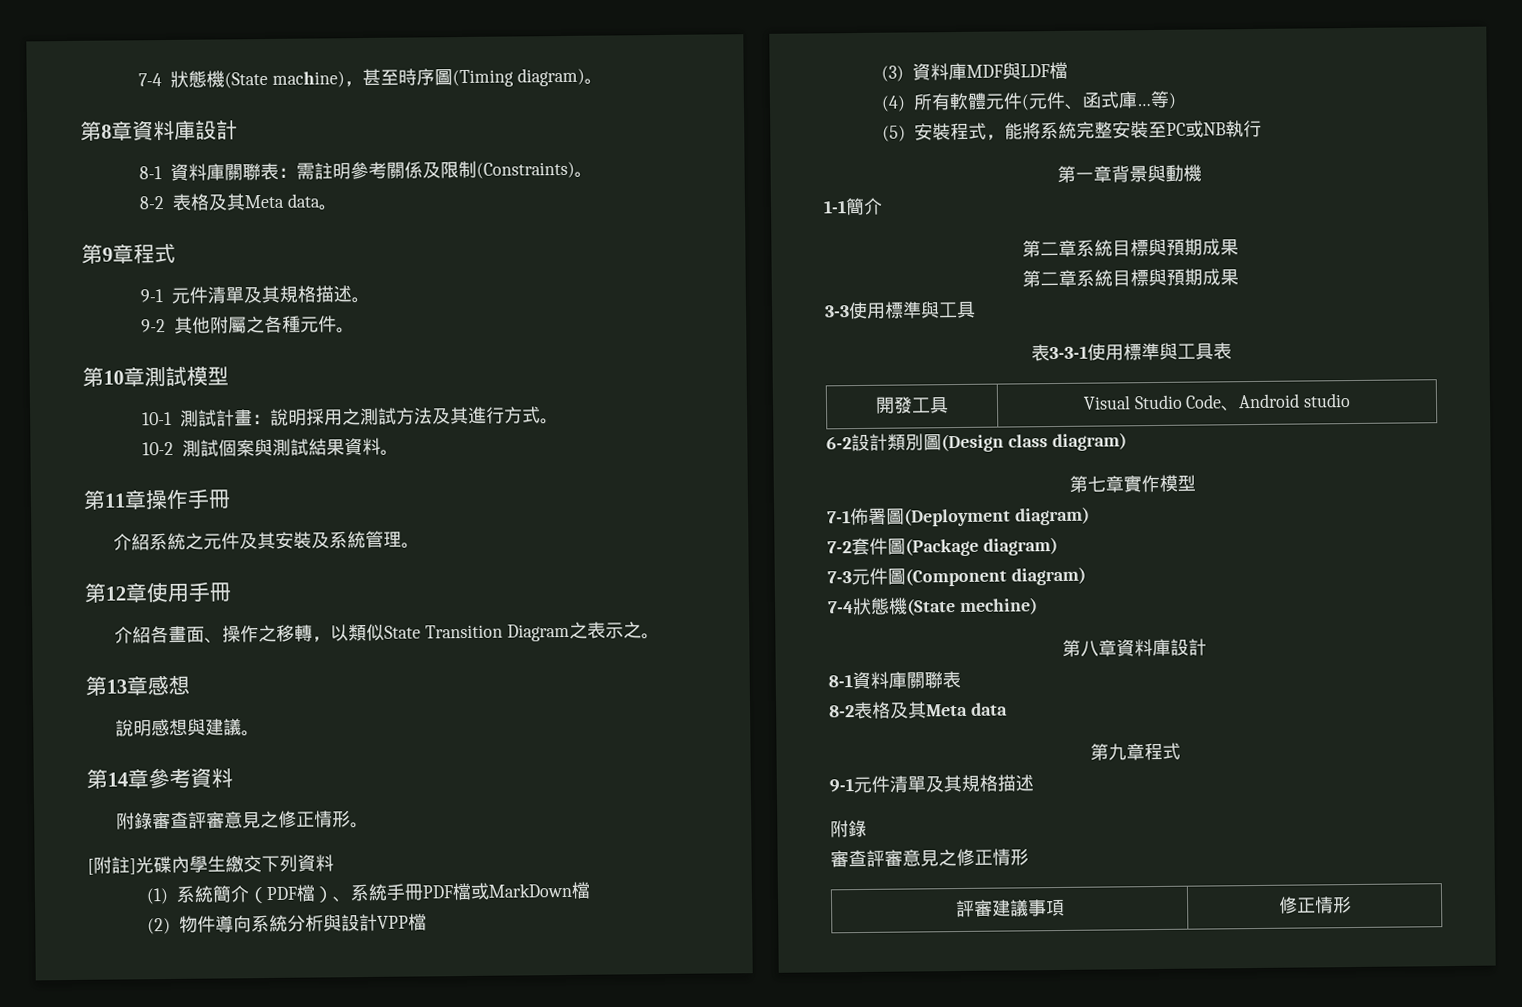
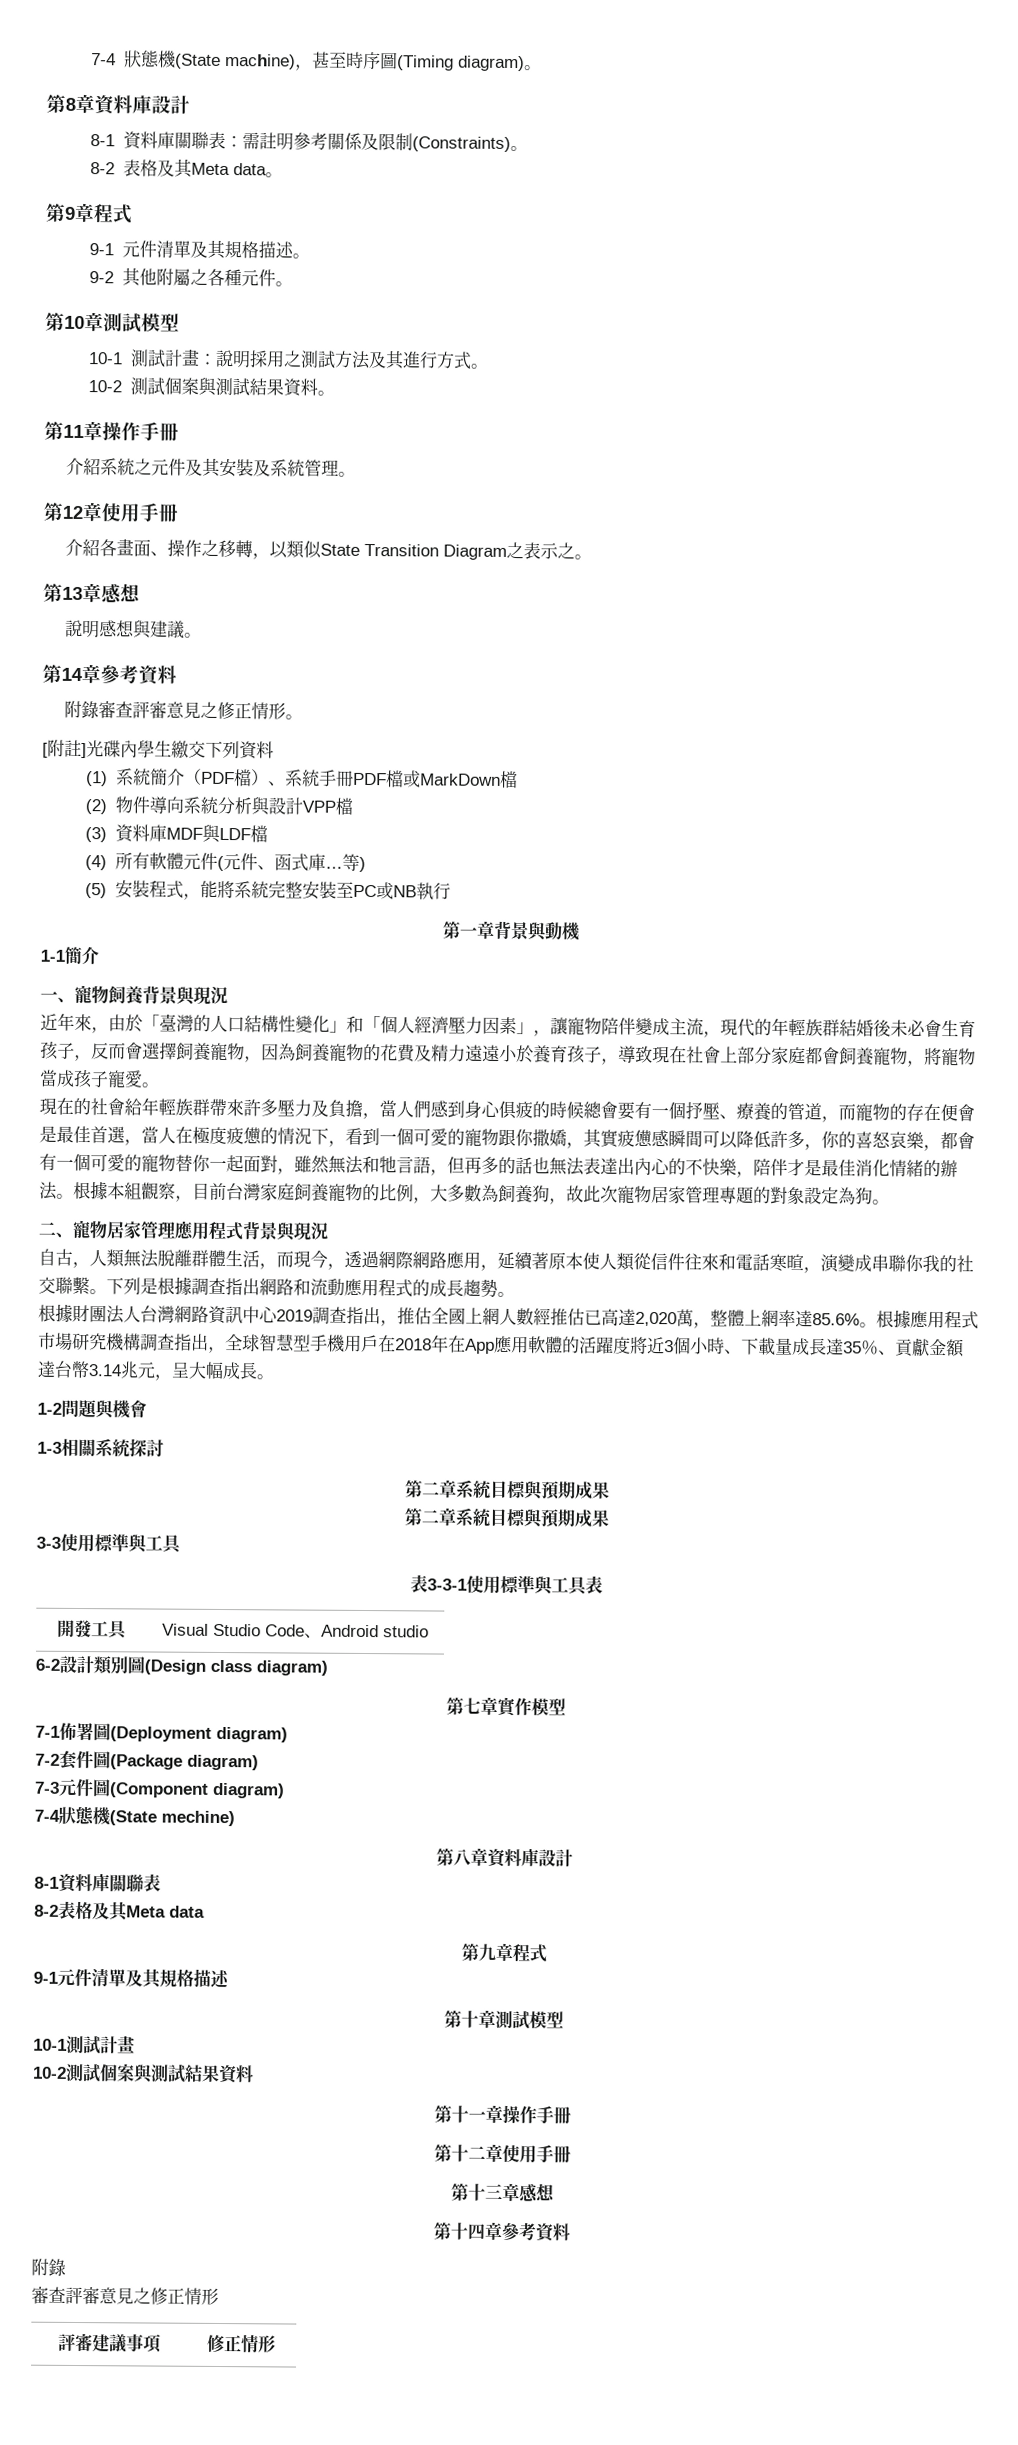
+ 一、寵物飼養背景與現況
+ 近年來，由於「臺灣的人口結構性變化」和「個人經濟壓力因素」，讓寵物陪伴變成主流，現代的年輕族群結婚後未必會生育孩子，反而會選擇飼養寵物，因為飼養寵物的花費及精力遠遠小於養育孩子，導致現在社會上部分家庭都會飼養寵物，將寵物當成孩子寵愛。
+ 現在的社會給年輕族群帶來許多壓力及負擔，當人們感到身心俱疲的時候總會要有一個抒壓、療養的管道，而寵物的存在便會是最佳首選，當人在極度疲憊的情況下，看到一個可愛的寵物跟你撒嬌，其實疲憊感瞬間可以降低許多，你的喜怒哀樂，都會有一個可愛的寵物替你一起面對，雖然無法和牠言語，但再多的話也無法表達出內心的不快樂，陪伴才是最佳消化情緒的辦法。根據本組觀察，目前台灣家庭飼養寵物的比例，大多數為飼養狗，故此次寵物居家管理專題的對象設定為狗。
+ 二、寵物居家管理應用程式背景與現況
+ 自古，人類無法脫離群體生活，而現今，透過網際網路應用，延續著原本使人類從信件往來和電話寒暄，演變成串聯你我的社交聯繫。下列是根據調查指出網路和流動應用程式的成長趨勢。
+ 根據財團法人台灣網路資訊中心2019調查指出，推估全國上網人數經推估已高達2,020萬，整體上網率達85.6%。根據應用程式市場研究機構調查指出，全球智慧型手機用戶在2018年在App應用軟體的活躍度將近3個小時、下載量成長達35％、貢獻金額達台幣3.14兆元，呈大幅成長。
+ 1-2問題與機會
+ 1-3相關系統探討
+ 第十章測試模型
+ 10-1測試計畫
+ 10-2測試個案與測試結果資料
+ 第十一章操作手冊
+ 第十二章使用手冊
+ 第十三章感想
+ 第十四章參考資料

